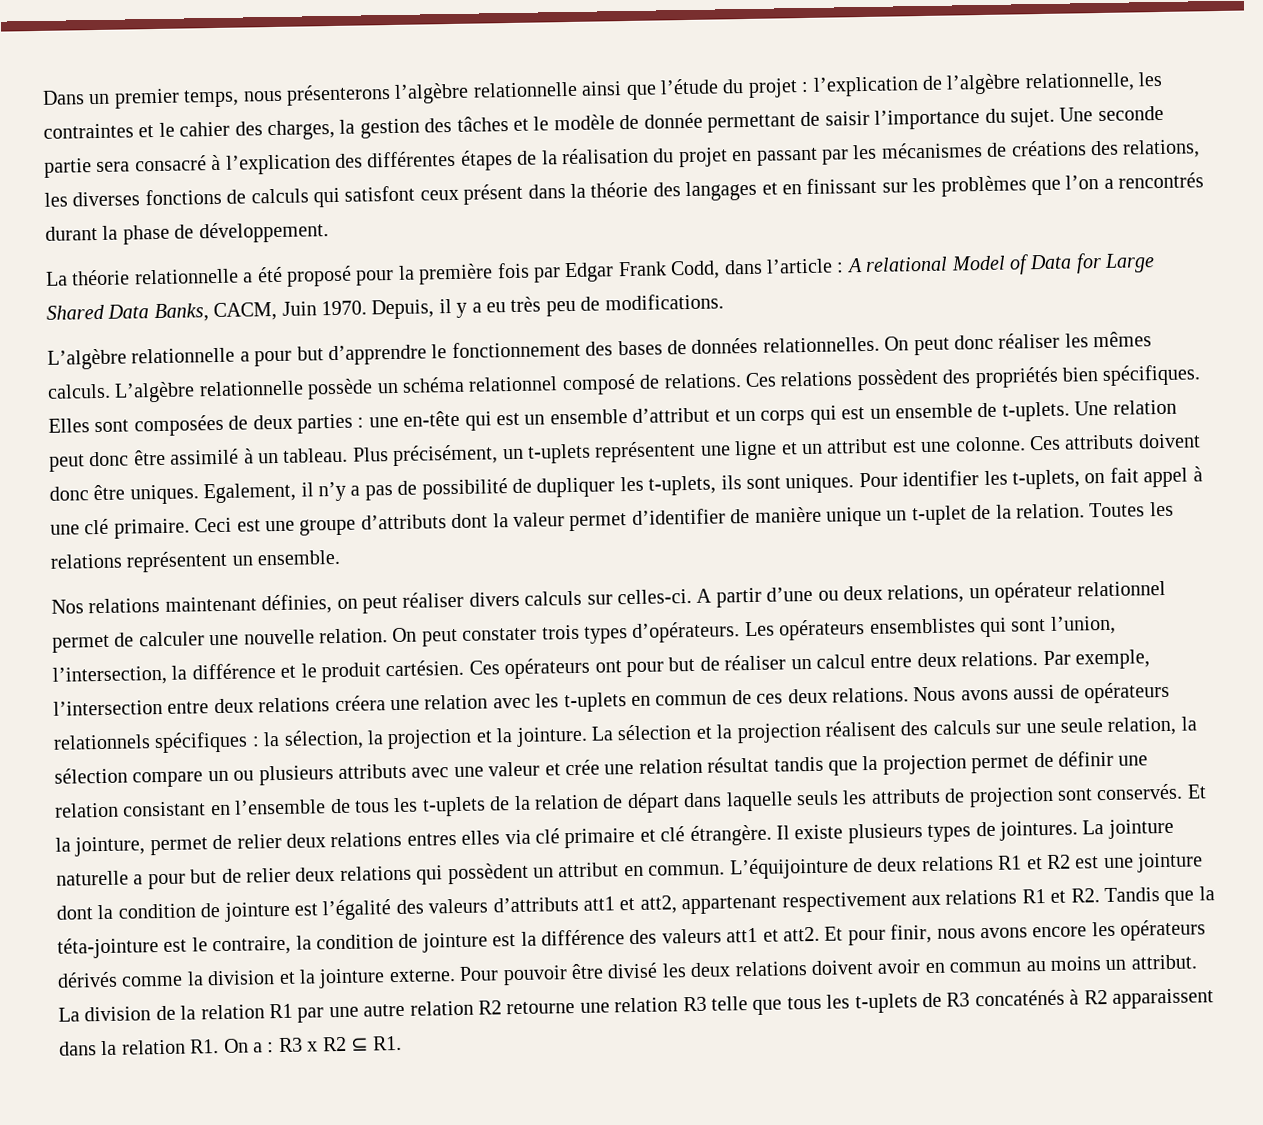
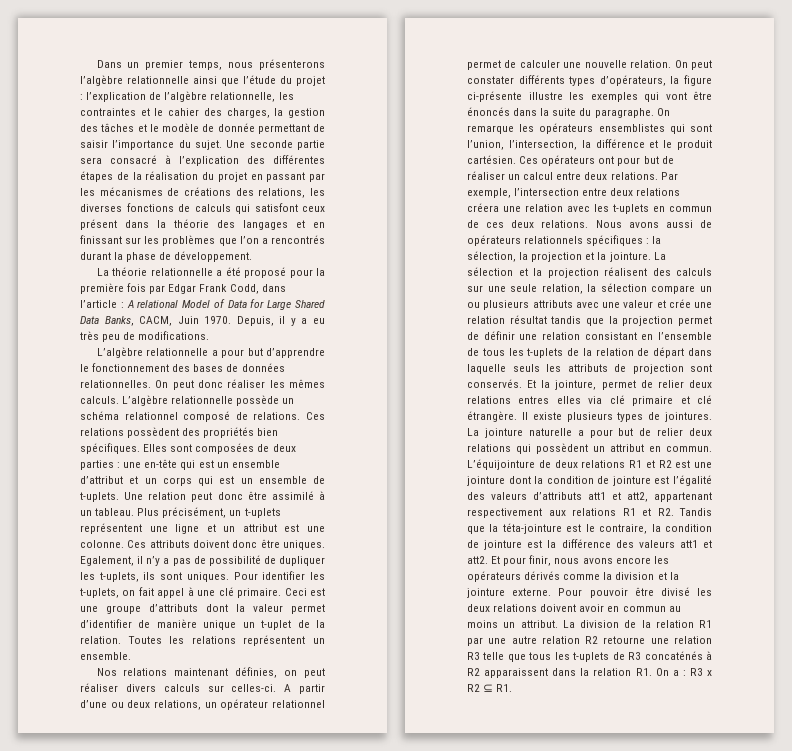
- On peut constater trois types d’opérateurs. Les opérateurs ensemblistes qui sont l’union, l’intersection, la différence et le produit cartésien.
+ On peut constater différents types d’opérateurs, la figure ci-présente illustre les exemples qui vont être énoncés dans la suite du paragraphe. On remarque les opérateurs ensemblistes qui sont l’union, l’intersection, la différence et le produit cartésien.

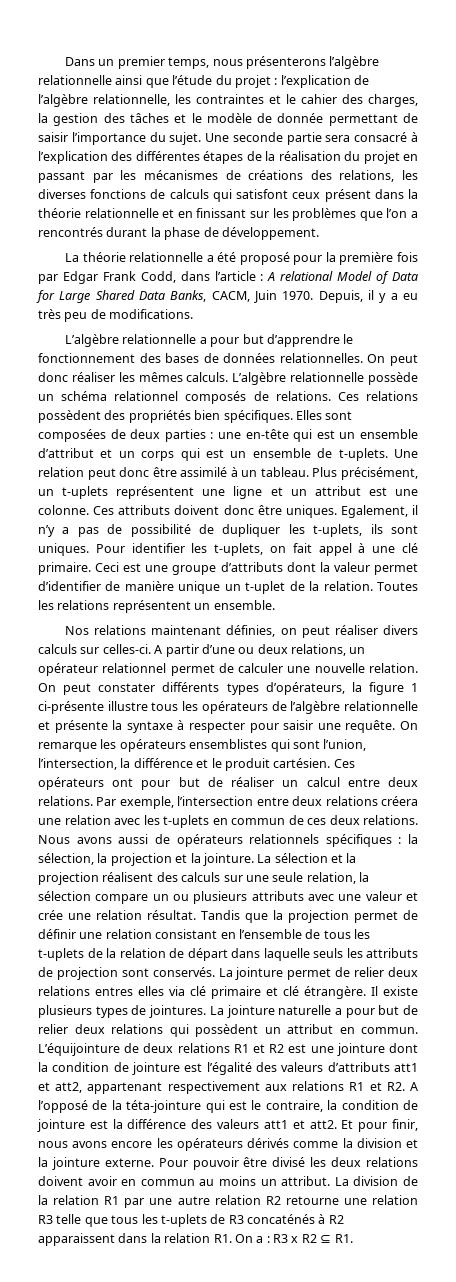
- Une seconde partie sera consacré à l’explication des différentes étapes de la réalisation du projet en passant par les mécanismes de créations des relations, les diverses fonctions de calculs qui satisfont ceux présent dans la théorie des langages et en finissant sur les problèmes que l’on a rencontrés durant la phase de développement.
+ Une seconde partie sera consacré à l’explication des différentes étapes de la réalisation du projet en passant par les mécanismes de créations des relations, les diverses fonctions de calculs qui satisfont ceux présent dans la théorie relationnelle et en finissant sur les problèmes que l’on a rencontrés durant la phase de développement.
- L’algèbre relationnelle possède un schéma relationnel composé de relations.
+ L’algèbre relationnelle possède un schéma relationnel composés de relations.
- On peut constater différents types d’opérateurs, la figure ci-présente illustre les exemples qui vont être énoncés dans la suite du paragraphe.
+ On peut constater différents types d’opérateurs, la figure 1 ci-présente illustre tous les opérateurs de l’algèbre relationnelle et présente la syntaxe à respecter pour saisir une requête.
- La sélection et la projection réalisent des calculs sur une seule relation, la sélection compare un ou plusieurs attributs avec une valeur et crée une relation résultat tandis que la projection permet de définir une relation consistant en l’ensemble de tous les t-uplets de la relation de départ dans laquelle seuls les attributs de projection sont conservés.
+ La sélection et la projection réalisent des calculs sur une seule relation, la sélection compare un ou plusieurs attributs avec une valeur et crée une relation résultat. Tandis que la projection permet de définir une relation consistant en l’ensemble de tous les t-uplets de la relation de départ dans laquelle seuls les attributs de projection sont conservés.
- Et la jointure, permet de relier deux relations entres elles via clé primaire et clé étrangère.
+ La jointure permet de relier deux relations entres elles via clé primaire et clé étrangère.
- L’équijointure de deux relations R1 et R2 est une jointure dont la condition de jointure est l’égalité des valeurs d’attributs att1 et att2, appartenant respectivement aux relations R1 et R2. Tandis que la téta-jointure est le contraire, la condition de jointure est la différence des valeurs att1 et att2.
+ L’équijointure de deux relations R1 et R2 est une jointure dont la condition de jointure est l’égalité des valeurs d’attributs att1 et att2, appartenant respectivement aux relations R1 et R2. A l’opposé de la téta-jointure qui est le contraire, la condition de jointure est la différence des valeurs att1 et att2.

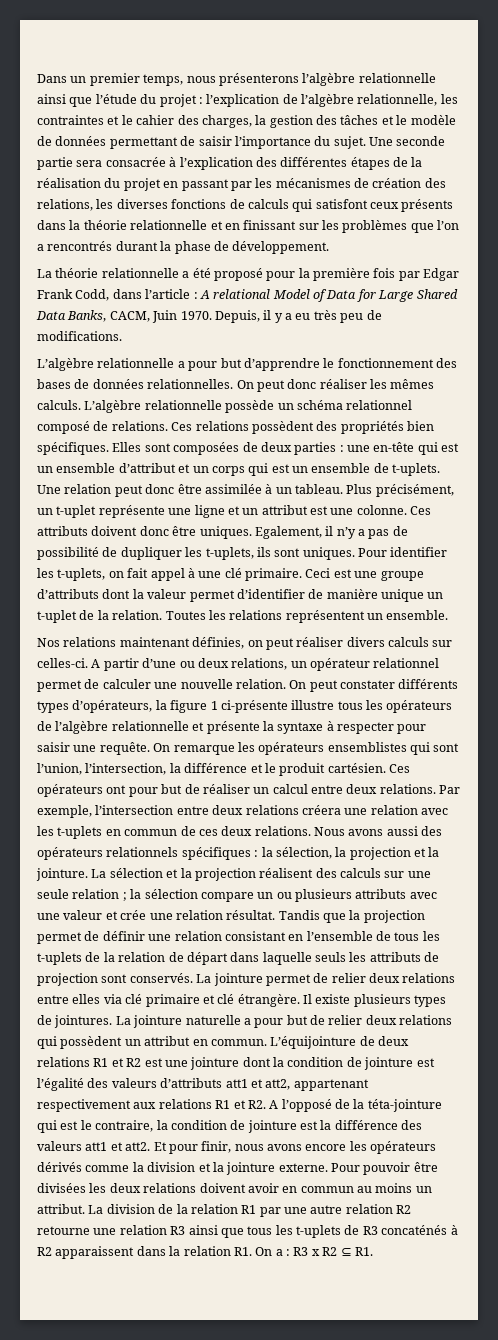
- Dans un premier temps, nous présenterons l’algèbre relationnelle ainsi que l’étude du projet : l’explication de l’algèbre relationnelle, les contraintes et le cahier des charges, la gestion des tâches et le modèle de donnée permettant de saisir l’importance du sujet.
+ Dans un premier temps, nous présenterons l’algèbre relationnelle ainsi que l’étude du projet : l’explication de l’algèbre relationnelle, les contraintes et le cahier des charges, la gestion des tâches et le modèle de données permettant de saisir l’importance du sujet.
- Une seconde partie sera consacré à l’explication des différentes étapes de la réalisation du projet en passant par les mécanismes de créations des relations, les diverses fonctions de calculs qui satisfont ceux présent dans la théorie relationnelle et en finissant sur les problèmes que l’on a rencontrés durant la phase de développement.
+ Une seconde partie sera consacrée à l’explication des différentes étapes de la réalisation du projet en passant par les mécanismes de création des relations, les diverses fonctions de calculs qui satisfont ceux présents dans la théorie relationnelle et en finissant sur les problèmes que l’on a rencontrés durant la phase de développement.
- L’algèbre relationnelle possède un schéma relationnel composés de relations.
+ L’algèbre relationnelle possède un schéma relationnel composé de relations.
- Une relation peut donc être assimilé à un tableau.
+ Une relation peut donc être assimilée à un tableau.
- Plus précisément, un t-uplets représentent une ligne et un attribut est une colonne.
+ Plus précisément, un t-uplet représente une ligne et un attribut est une colonne.
- Nous avons aussi de opérateurs relationnels spécifiques : la sélection, la projection et la jointure.
+ Nous avons aussi des opérateurs relationnels spécifiques : la sélection, la projection et la jointure.
- La sélection et la projection réalisent des calculs sur une seule relation, la sélection compare un ou plusieurs attributs avec une valeur et crée une relation résultat.
+ La sélection et la projection réalisent des calculs sur une seule relation ; la sélection compare un ou plusieurs attributs avec une valeur et crée une relation résultat.
- La jointure permet de relier deux relations entres elles via clé primaire et clé étrangère.
+ La jointure permet de relier deux relations entre elles via clé primaire et clé étrangère.
- Pour pouvoir être divisé les deux relations doivent avoir en commun au moins un attribut.
+ Pour pouvoir être divisées les deux relations doivent avoir en commun au moins un attribut.
- La division de la relation R1 par une autre relation R2 retourne une relation R3 telle que tous les t-uplets de R3 concaténés à R2 apparaissent dans la relation R1. On a : R3 x R2 ⊆ R1.
+ La division de la relation R1 par une autre relation R2 retourne une relation R3 ainsi que tous les t-uplets de R3 concaténés à R2 apparaissent dans la relation R1. On a : R3 x R2 ⊆ R1.

